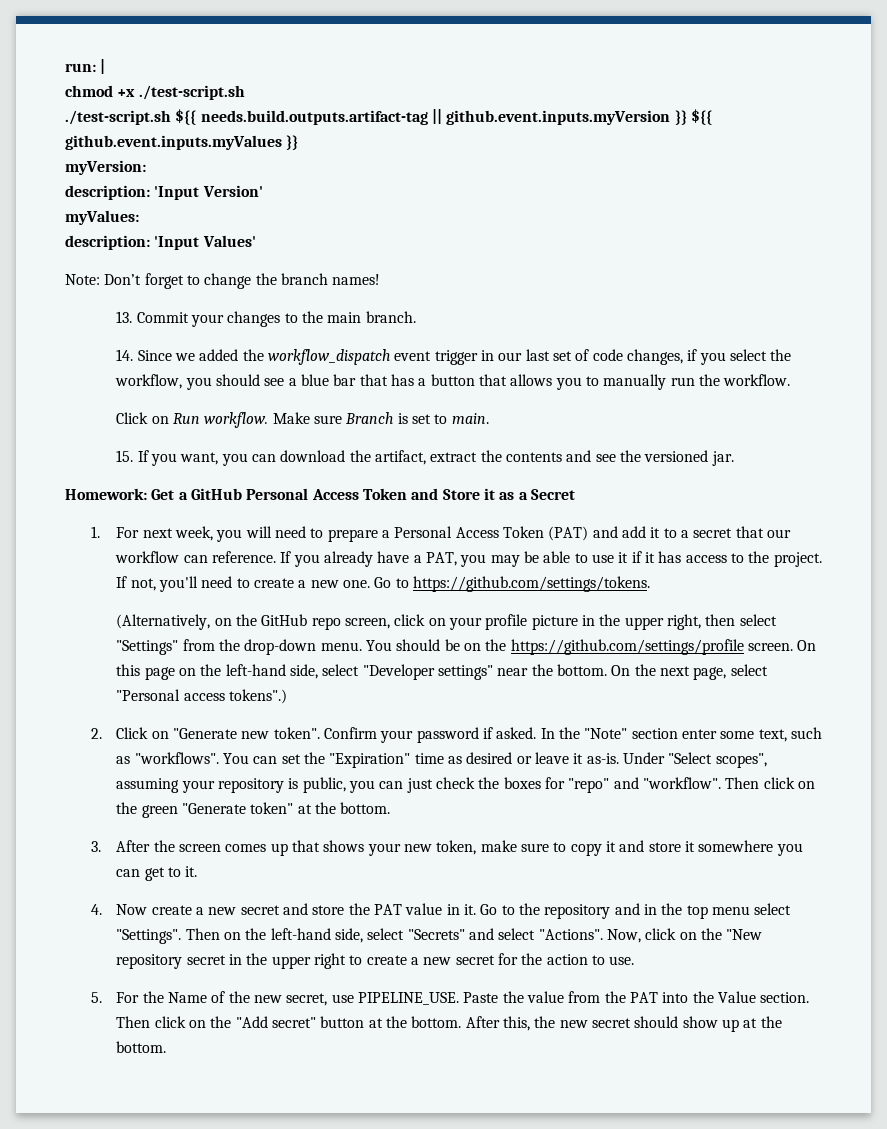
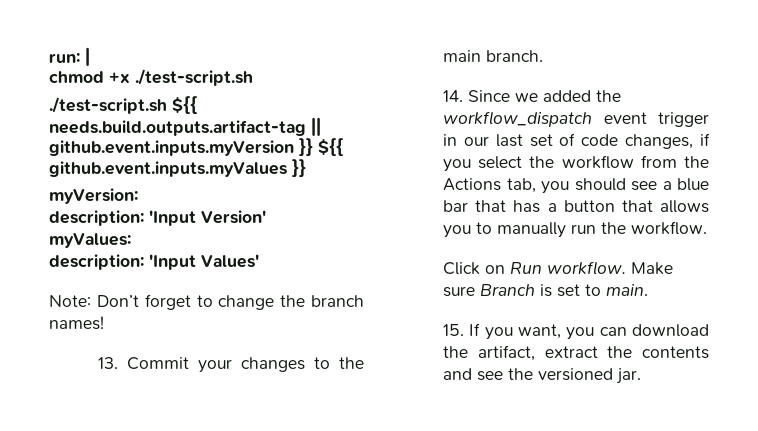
- 14. Since we added the workflow_dispatch event trigger in our last set of code changes, if you select the workflow, you should see a blue bar that has a button that allows you to manually run the workflow.
+ 14. Since we added the workflow_dispatch event trigger in our last set of code changes, if you select the workflow from the Actions tab, you should see a blue bar that has a button that allows you to manually run the workflow.
- Homework: Get a GitHub Personal Access Token and Store it as a Secret
- 1. For next week, you will need to prepare a Personal Access Token (PAT) and add it to a secret that our workflow can reference. If you already have a PAT, you may be able to use it if it has access to the project. If not, you'll need to create a new one. Go to https://github.com/settings/tokens.
- (Alternatively, on the GitHub repo screen, click on your profile picture in the upper right, then select "Settings" from the drop-down menu. You should be on the https://github.com/settings/profile screen. On this page on the left-hand side, select "Developer settings" near the bottom. On the next page, select "Personal access tokens".)
- 2. Click on "Generate new token". Confirm your password if asked. In the "Note" section enter some text, such as "workflows". You can set the "Expiration" time as desired or leave it as-is. Under "Select scopes", assuming your repository is public, you can just check the boxes for "repo" and "workflow". Then click on the green "Generate token" at the bottom.
- 3. After the screen comes up that shows your new token, make sure to copy it and store it somewhere you can get to it.
- 4. Now create a new secret and store the PAT value in it. Go to the repository and in the top menu select "Settings". Then on the left-hand side, select "Secrets" and select "Actions". Now, click on the "New repository secret in the upper right to create a new secret for the action to use.
- 5. For the Name of the new secret, use PIPELINE_USE. Paste the value from the PAT into the Value section. Then click on the "Add secret" button at the bottom. After this, the new secret should show up at the bottom.

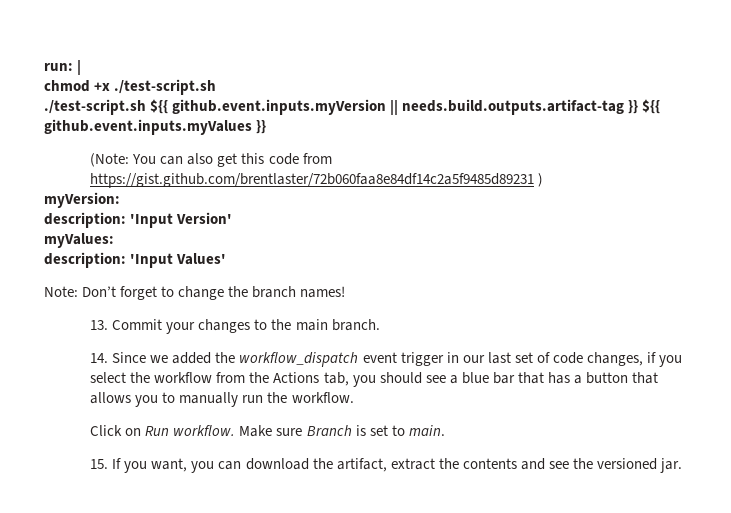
- ./test-script.sh ${{ needs.build.outputs.artifact-tag || github.event.inputs.myVersion }} ${{ github.event.inputs.myValues }}
+ ./test-script.sh ${{ github.event.inputs.myVersion || needs.build.outputs.artifact-tag }} ${{ github.event.inputs.myValues }}
+ (Note: You can also get this code from https://gist.github.com/brentlaster/72b060faa8e84df14c2a5f9485d89231 )

